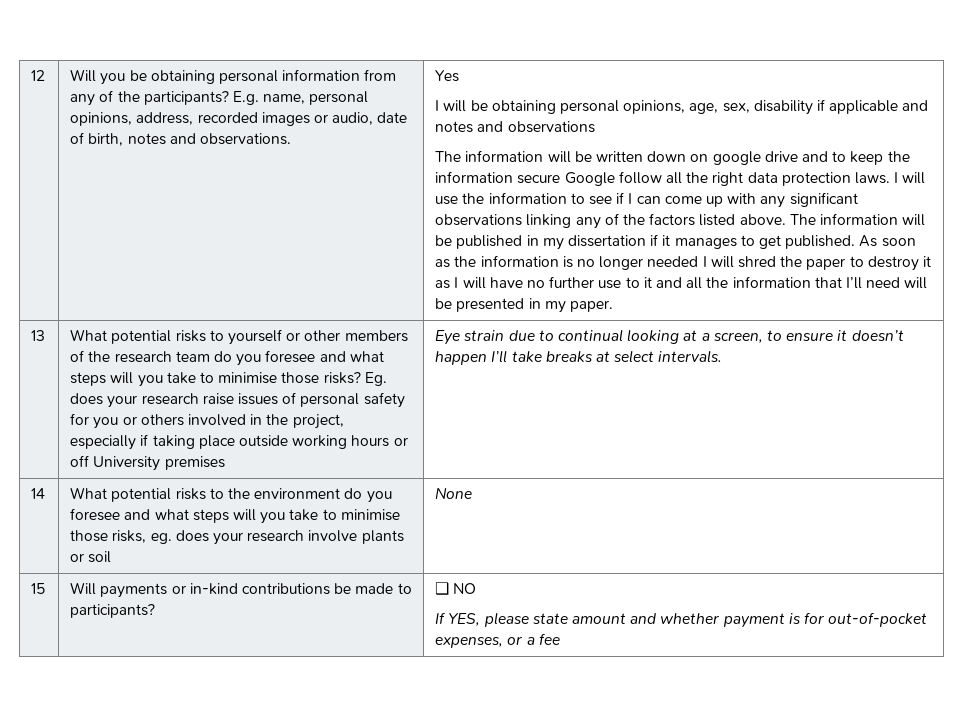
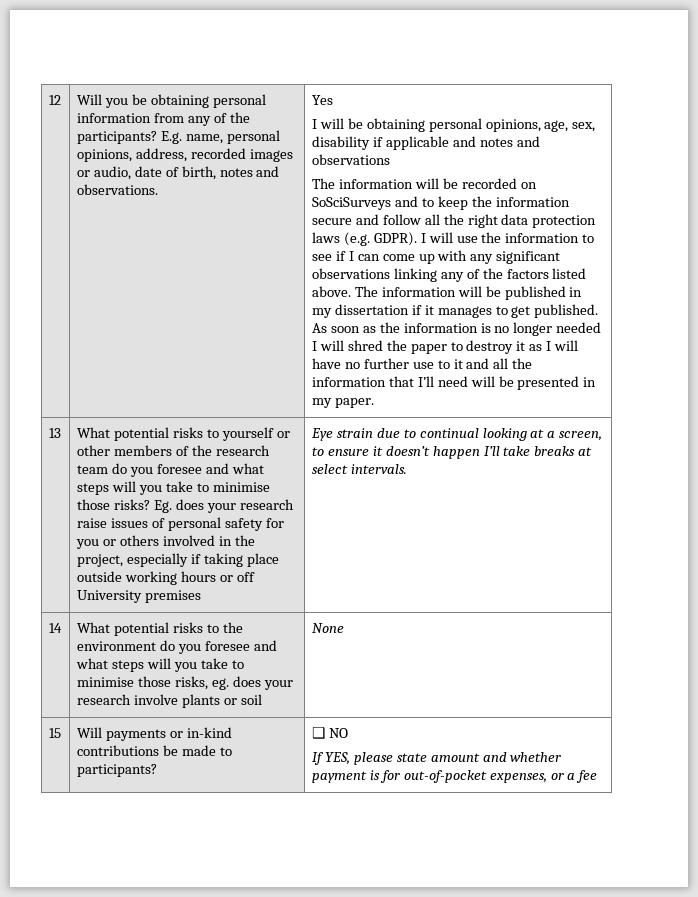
- The information will be written down on google drive and to keep the information secure Google follow all the right data protection laws.
+ The information will be recorded on SoSciSurveys and to keep the information secure and follow all the right data protection laws (e.g. GDPR).

